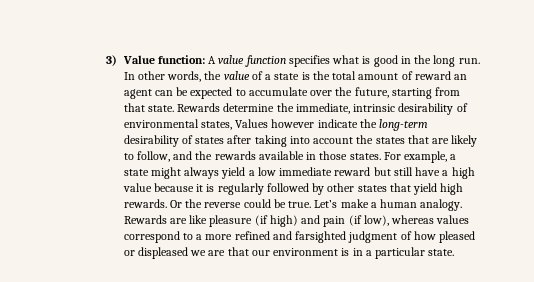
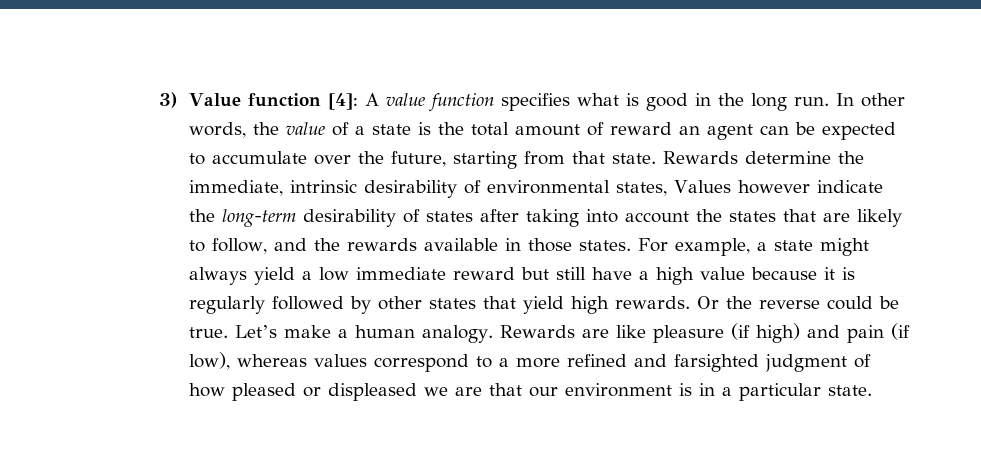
- 3) Value function: A value function specifies what is good in the long run.
+ 3) Value function [4]: A value function specifies what is good in the long run.

